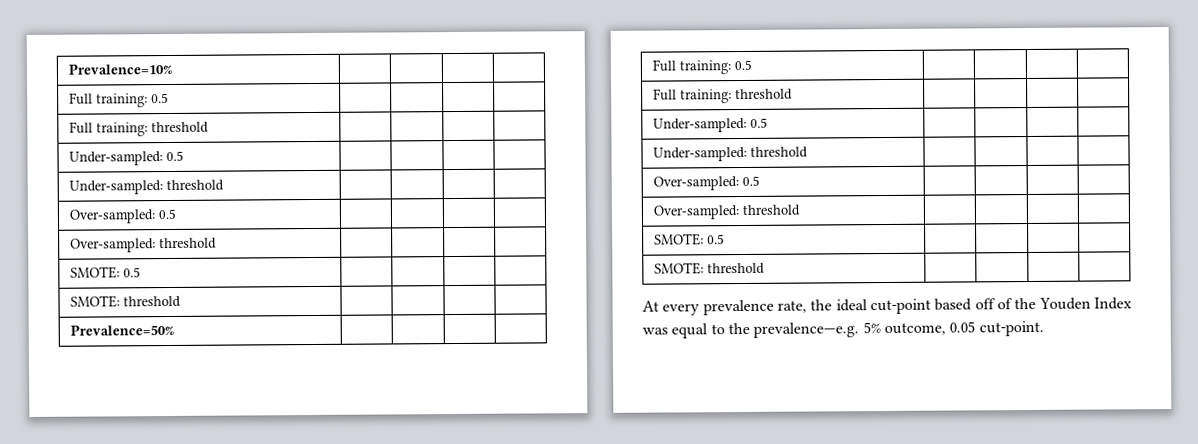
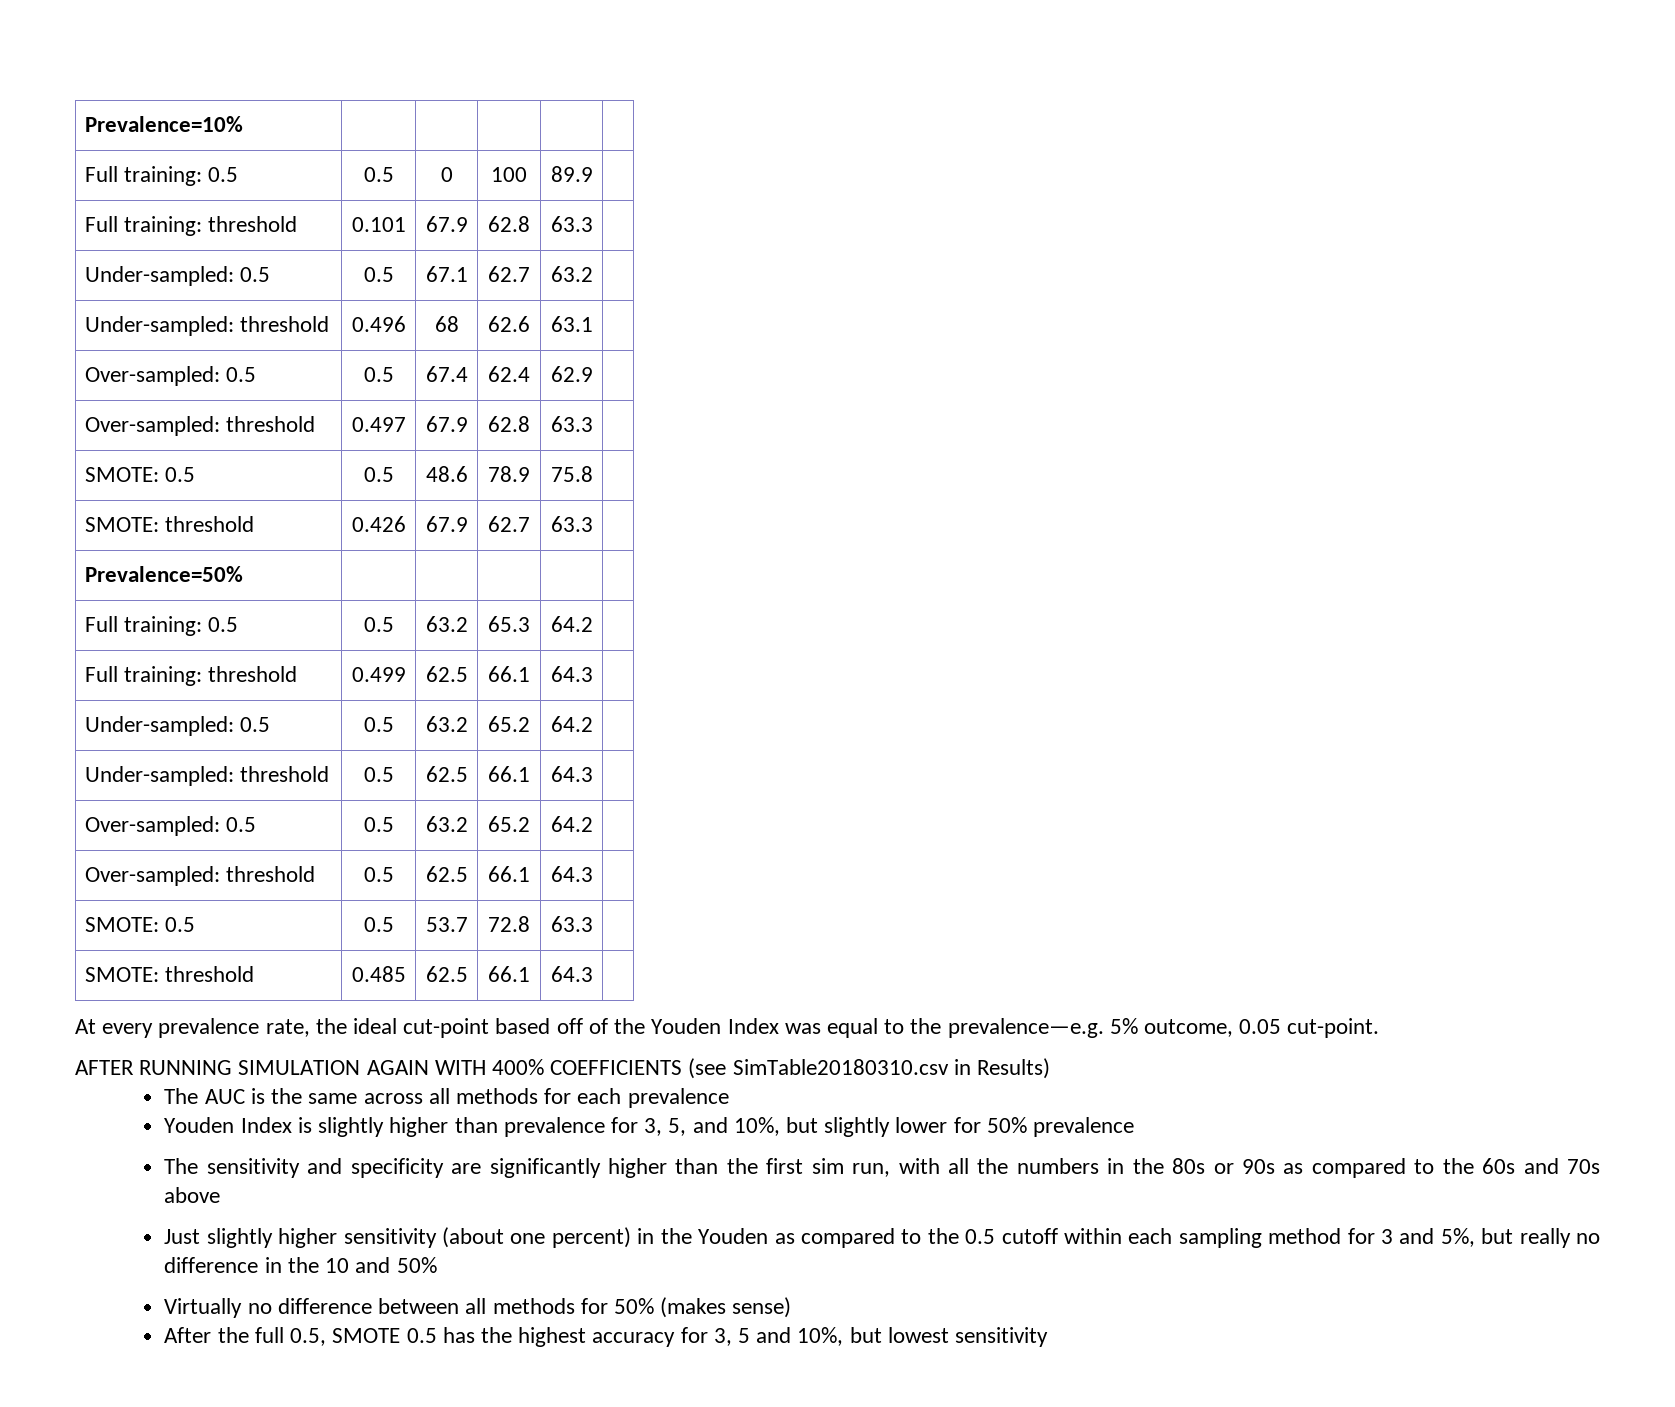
- Prevalence=10% | | | |
- Full training: 0.5 | | | |
- Full training: threshold | | | |
- Under-sampled: 0.5 | | | |
- Under-sampled: threshold | | | |
- Over-sampled: 0.5 | | | |
- Over-sampled: threshold | | | |
- SMOTE: 0.5 | | | |
- SMOTE: threshold | | | |
+ Prevalence=10% | | | | |
+ Full training: 0.5 | 0.5 | 0 | 100 | 89.9 |
+ Full training: threshold | 0.101 | 67.9 | 62.8 | 63.3 |
+ Under-sampled: 0.5 | 0.5 | 67.1 | 62.7 | 63.2 |
+ Under-sampled: threshold | 0.496 | 68 | 62.6 | 63.1 |
+ Over-sampled: 0.5 | 0.5 | 67.4 | 62.4 | 62.9 |
+ Over-sampled: threshold | 0.497 | 67.9 | 62.8 | 63.3 |
+ SMOTE: 0.5 | 0.5 | 48.6 | 78.9 | 75.8 |
+ SMOTE: threshold | 0.426 | 67.9 | 62.7 | 63.3 |
- Prevalence=50% | | | |
- Full training: 0.5 | | | |
- Full training: threshold | | | |
- Under-sampled: 0.5 | | | |
- Under-sampled: threshold | | | |
- Over-sampled: 0.5 | | | |
- Over-sampled: threshold | | | |
- SMOTE: 0.5 | | | |
- SMOTE: threshold | | | |
+ Prevalence=50% | | | | |
+ Full training: 0.5 | 0.5 | 63.2 | 65.3 | 64.2 |
+ Full training: threshold | 0.499 | 62.5 | 66.1 | 64.3 |
+ Under-sampled: 0.5 | 0.5 | 63.2 | 65.2 | 64.2 |
+ Under-sampled: threshold | 0.5 | 62.5 | 66.1 | 64.3 |
+ Over-sampled: 0.5 | 0.5 | 63.2 | 65.2 | 64.2 |
+ Over-sampled: threshold | 0.5 | 62.5 | 66.1 | 64.3 |
+ SMOTE: 0.5 | 0.5 | 53.7 | 72.8 | 63.3 |
+ SMOTE: threshold | 0.485 | 62.5 | 66.1 | 64.3 |
+ AFTER RUNNING SIMULATION AGAIN WITH 400% COEFFICIENTS (see SimTable20180310.csv in Results)
+ The AUC is the same across all methods for each prevalence
+ Youden Index is slightly higher than prevalence for 3, 5, and 10%, but slightly lower for 50% prevalence
+ The sensitivity and specificity are significantly higher than the first sim run, with all the numbers in the 80s or 90s as compared to the 60s and 70s above
+ Just slightly higher sensitivity (about one percent) in the Youden as compared to the 0.5 cutoff within each sampling method for 3 and 5%, but really no difference in the 10 and 50%
+ Virtually no difference between all methods for 50% (makes sense)
+ After the full 0.5, SMOTE 0.5 has the highest accuracy for 3, 5 and 10%, but lowest sensitivity

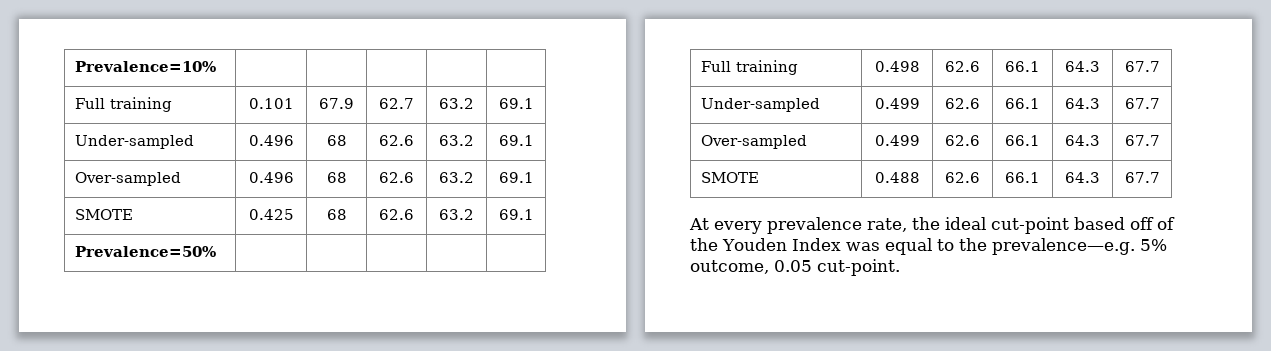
- Full training: 0.5 | 0.5 | 0 | 100 | 89.9 |
- Full training: threshold | 0.101 | 67.9 | 62.8 | 63.3 |
- Under-sampled: 0.5 | 0.5 | 67.1 | 62.7 | 63.2 |
- Under-sampled: threshold | 0.496 | 68 | 62.6 | 63.1 |
- Over-sampled: 0.5 | 0.5 | 67.4 | 62.4 | 62.9 |
- Over-sampled: threshold | 0.497 | 67.9 | 62.8 | 63.3 |
- SMOTE: 0.5 | 0.5 | 48.6 | 78.9 | 75.8 |
- SMOTE: threshold | 0.426 | 67.9 | 62.7 | 63.3 |
+ Full training | 0.101 | 67.9 | 62.7 | 63.2 | 69.1
+ Under-sampled | 0.496 | 68 | 62.6 | 63.2 | 69.1
+ Over-sampled | 0.496 | 68 | 62.6 | 63.2 | 69.1
+ SMOTE | 0.425 | 68 | 62.6 | 63.2 | 69.1
  Prevalence=50% | | | | |
- Full training: 0.5 | 0.5 | 63.2 | 65.3 | 64.2 |
- Full training: threshold | 0.499 | 62.5 | 66.1 | 64.3 |
- Under-sampled: 0.5 | 0.5 | 63.2 | 65.2 | 64.2 |
- Under-sampled: threshold | 0.5 | 62.5 | 66.1 | 64.3 |
- Over-sampled: 0.5 | 0.5 | 63.2 | 65.2 | 64.2 |
- Over-sampled: threshold | 0.5 | 62.5 | 66.1 | 64.3 |
- SMOTE: 0.5 | 0.5 | 53.7 | 72.8 | 63.3 |
- SMOTE: threshold | 0.485 | 62.5 | 66.1 | 64.3 |
+ Full training | 0.498 | 62.6 | 66.1 | 64.3 | 67.7
+ Under-sampled | 0.499 | 62.6 | 66.1 | 64.3 | 67.7
+ Over-sampled | 0.499 | 62.6 | 66.1 | 64.3 | 67.7
+ SMOTE | 0.488 | 62.6 | 66.1 | 64.3 | 67.7
- AFTER RUNNING SIMULATION AGAIN WITH 400% COEFFICIENTS (see SimTable20180310.csv in Results)
- The AUC is the same across all methods for each prevalence
- Youden Index is slightly higher than prevalence for 3, 5, and 10%, but slightly lower for 50% prevalence
- The sensitivity and specificity are significantly higher than the first sim run, with all the numbers in the 80s or 90s as compared to the 60s and 70s above
- Just slightly higher sensitivity (about one percent) in the Youden as compared to the 0.5 cutoff within each sampling method for 3 and 5%, but really no difference in the 10 and 50%
- Virtually no difference between all methods for 50% (makes sense)
- After the full 0.5, SMOTE 0.5 has the highest accuracy for 3, 5 and 10%, but lowest sensitivity

